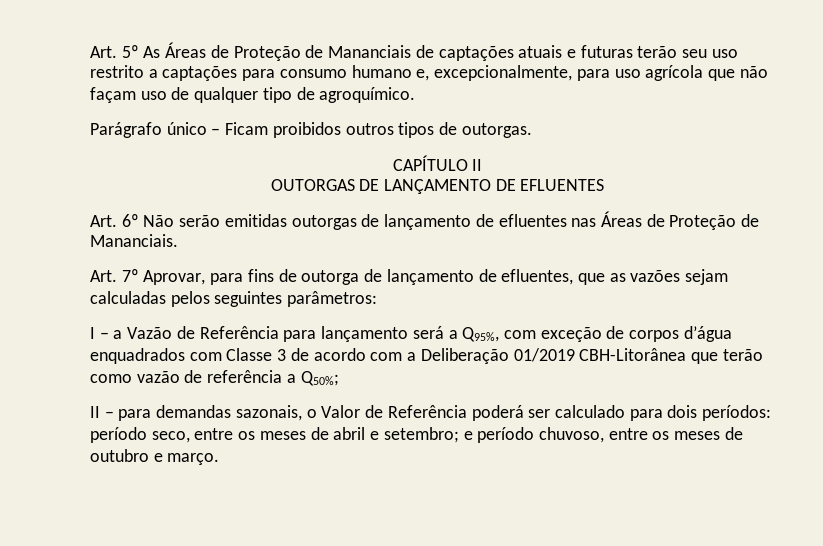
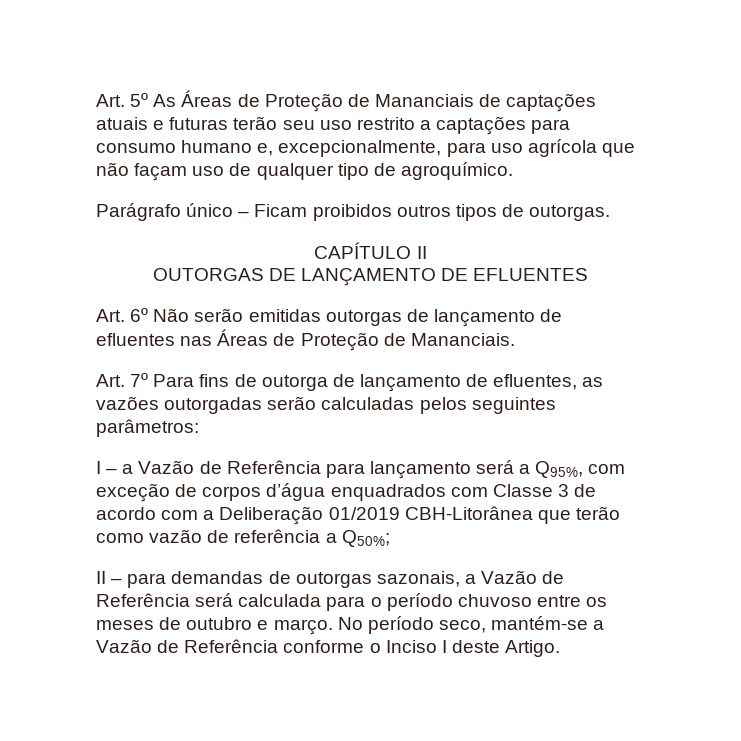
- Art. 7º Aprovar, para fins de outorga de lançamento de efluentes, que as vazões sejam calculadas pelos seguintes parâmetros:
+ Art. 7º Para fins de outorga de lançamento de efluentes, as vazões outorgadas serão calculadas pelos seguintes parâmetros:
- II – para demandas sazonais, o Valor de Referência poderá ser calculado para dois períodos: período seco, entre os meses de abril e setembro; e período chuvoso, entre os meses de outubro e março.
+ II – para demandas de outorgas sazonais, a Vazão de Referência será calculada para o período chuvoso entre os meses de outubro e março.
+ No período seco, mantém-se a Vazão de Referência conforme o Inciso I deste Artigo.

